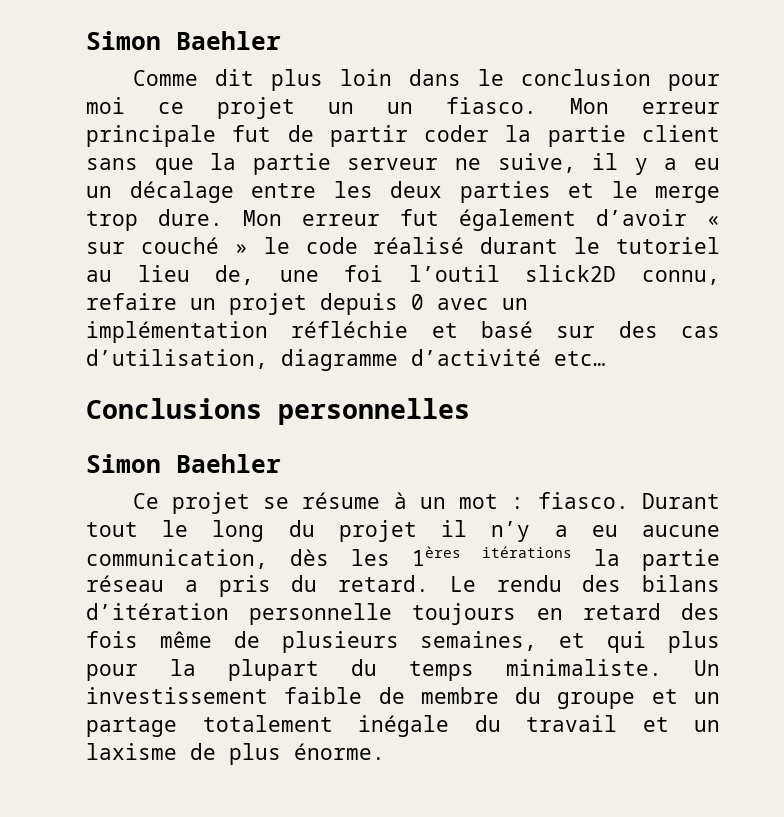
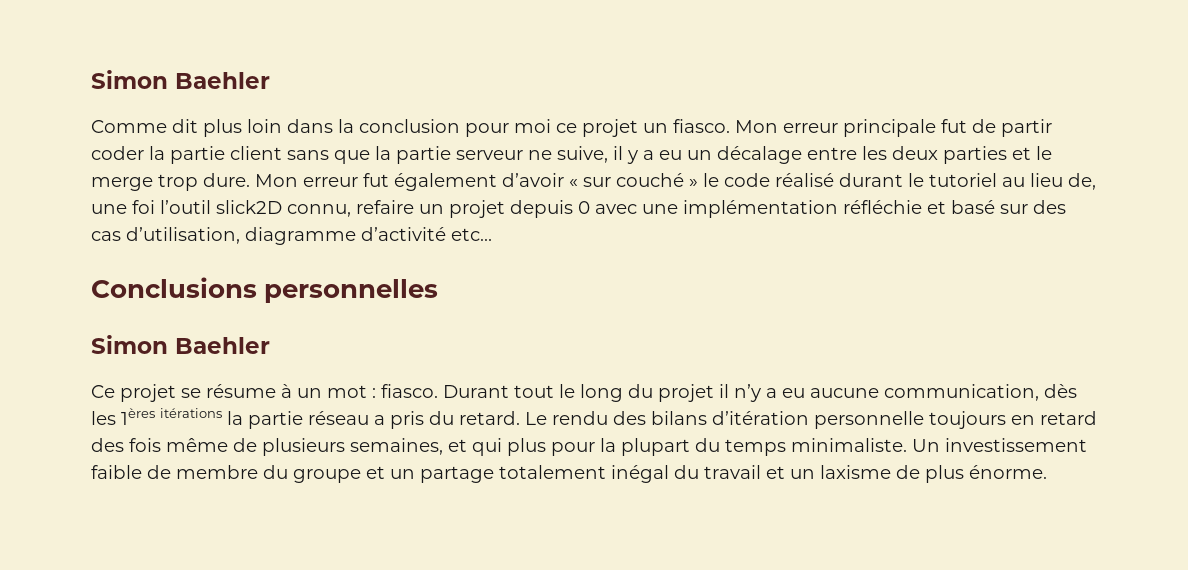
- Comme dit plus loin dans le conclusion pour moi ce projet un un fiasco.
+ Comme dit plus loin dans la conclusion pour moi ce projet un fiasco.
- Mon erreur fut également d’avoir « sur couché » le code réalisé durant le tutoriel au lieu de, une foi l’outil slick2D connu, refaire un projet depuis 0 avec un implémentation réfléchie et basé sur des cas d’utilisation, diagramme d’activité etc…
+ Mon erreur fut également d’avoir « sur couché » le code réalisé durant le tutoriel au lieu de, une foi l’outil slick2D connu, refaire un projet depuis 0 avec une implémentation réfléchie et basé sur des cas d’utilisation, diagramme d’activité etc…
- Un investissement faible de membre du groupe et un partage totalement inégale du travail et un laxisme de plus énorme.
+ Un investissement faible de membre du groupe et un partage totalement inégal du travail et un laxisme de plus énorme.

